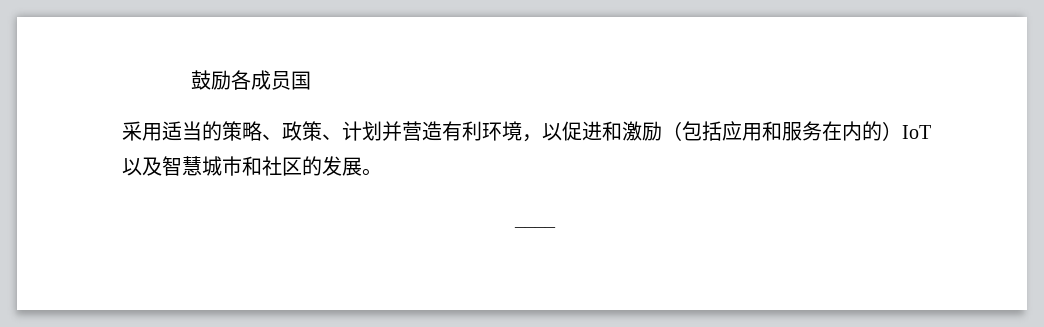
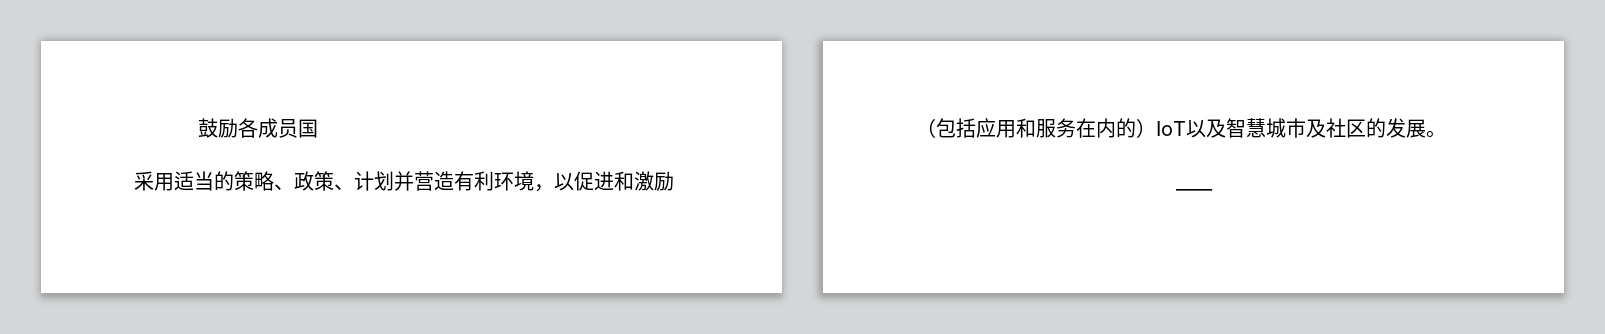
- 采用适当的策略、政策、计划并营造有利环境，以促进和激励（包括应用和服务在内的）IoT以及智慧城市和社区的发展。
+ 采用适当的策略、政策、计划并营造有利环境，以促进和激励（包括应用和服务在内的）IoT以及智慧城市及社区的发展。

